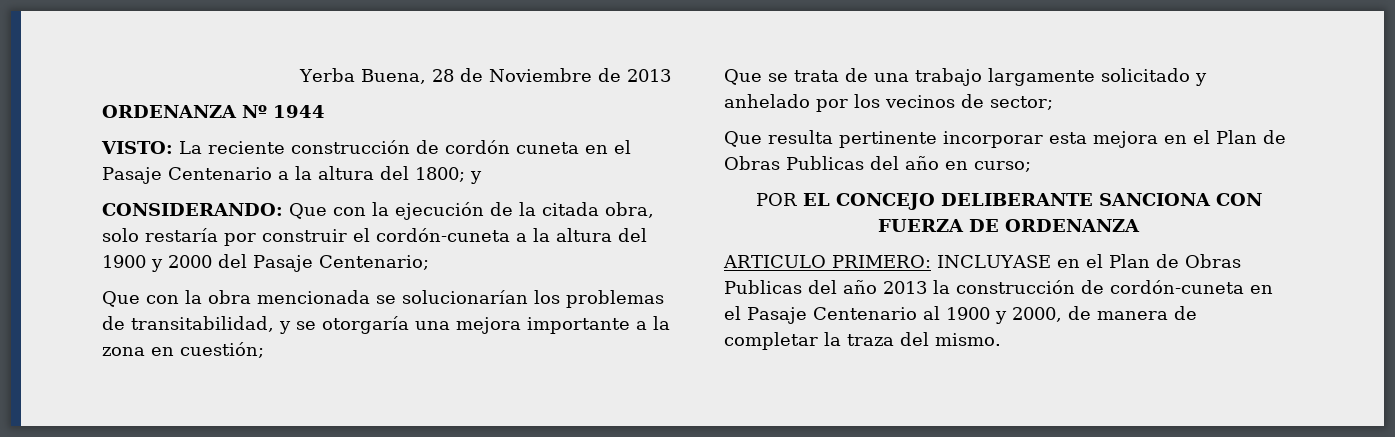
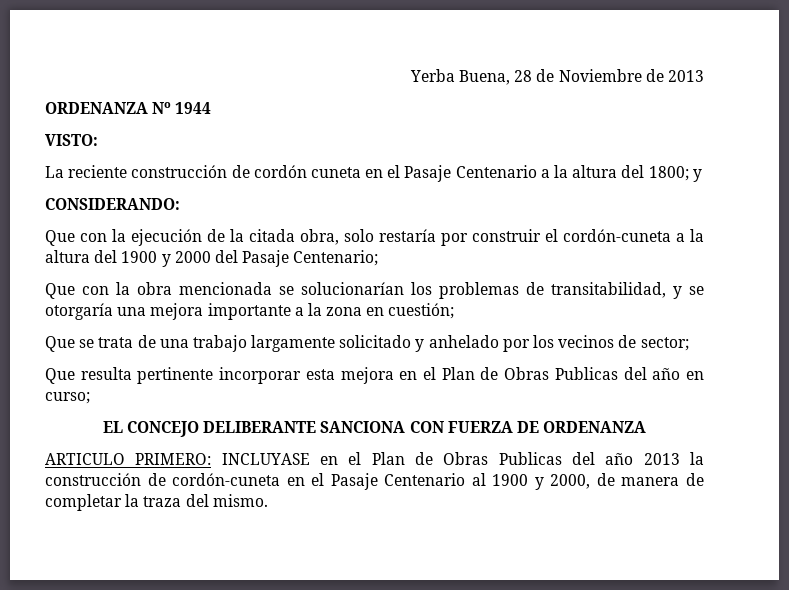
- VISTO: La reciente construcción de cordón cuneta en el Pasaje Centenario a la altura del 1800; y
+ VISTO:
+ La reciente construcción de cordón cuneta en el Pasaje Centenario a la altura del 1800; y
- CONSIDERANDO: Que con la ejecución de la citada obra, solo restaría por construir el cordón-cuneta a la altura del 1900 y 2000 del Pasaje Centenario;
+ CONSIDERANDO:
+ Que con la ejecución de la citada obra, solo restaría por construir el cordón-cuneta a la altura del 1900 y 2000 del Pasaje Centenario;
- POR EL CONCEJO DELIBERANTE SANCIONA CON FUERZA DE ORDENANZA
+ EL CONCEJO DELIBERANTE SANCIONA CON FUERZA DE ORDENANZA

